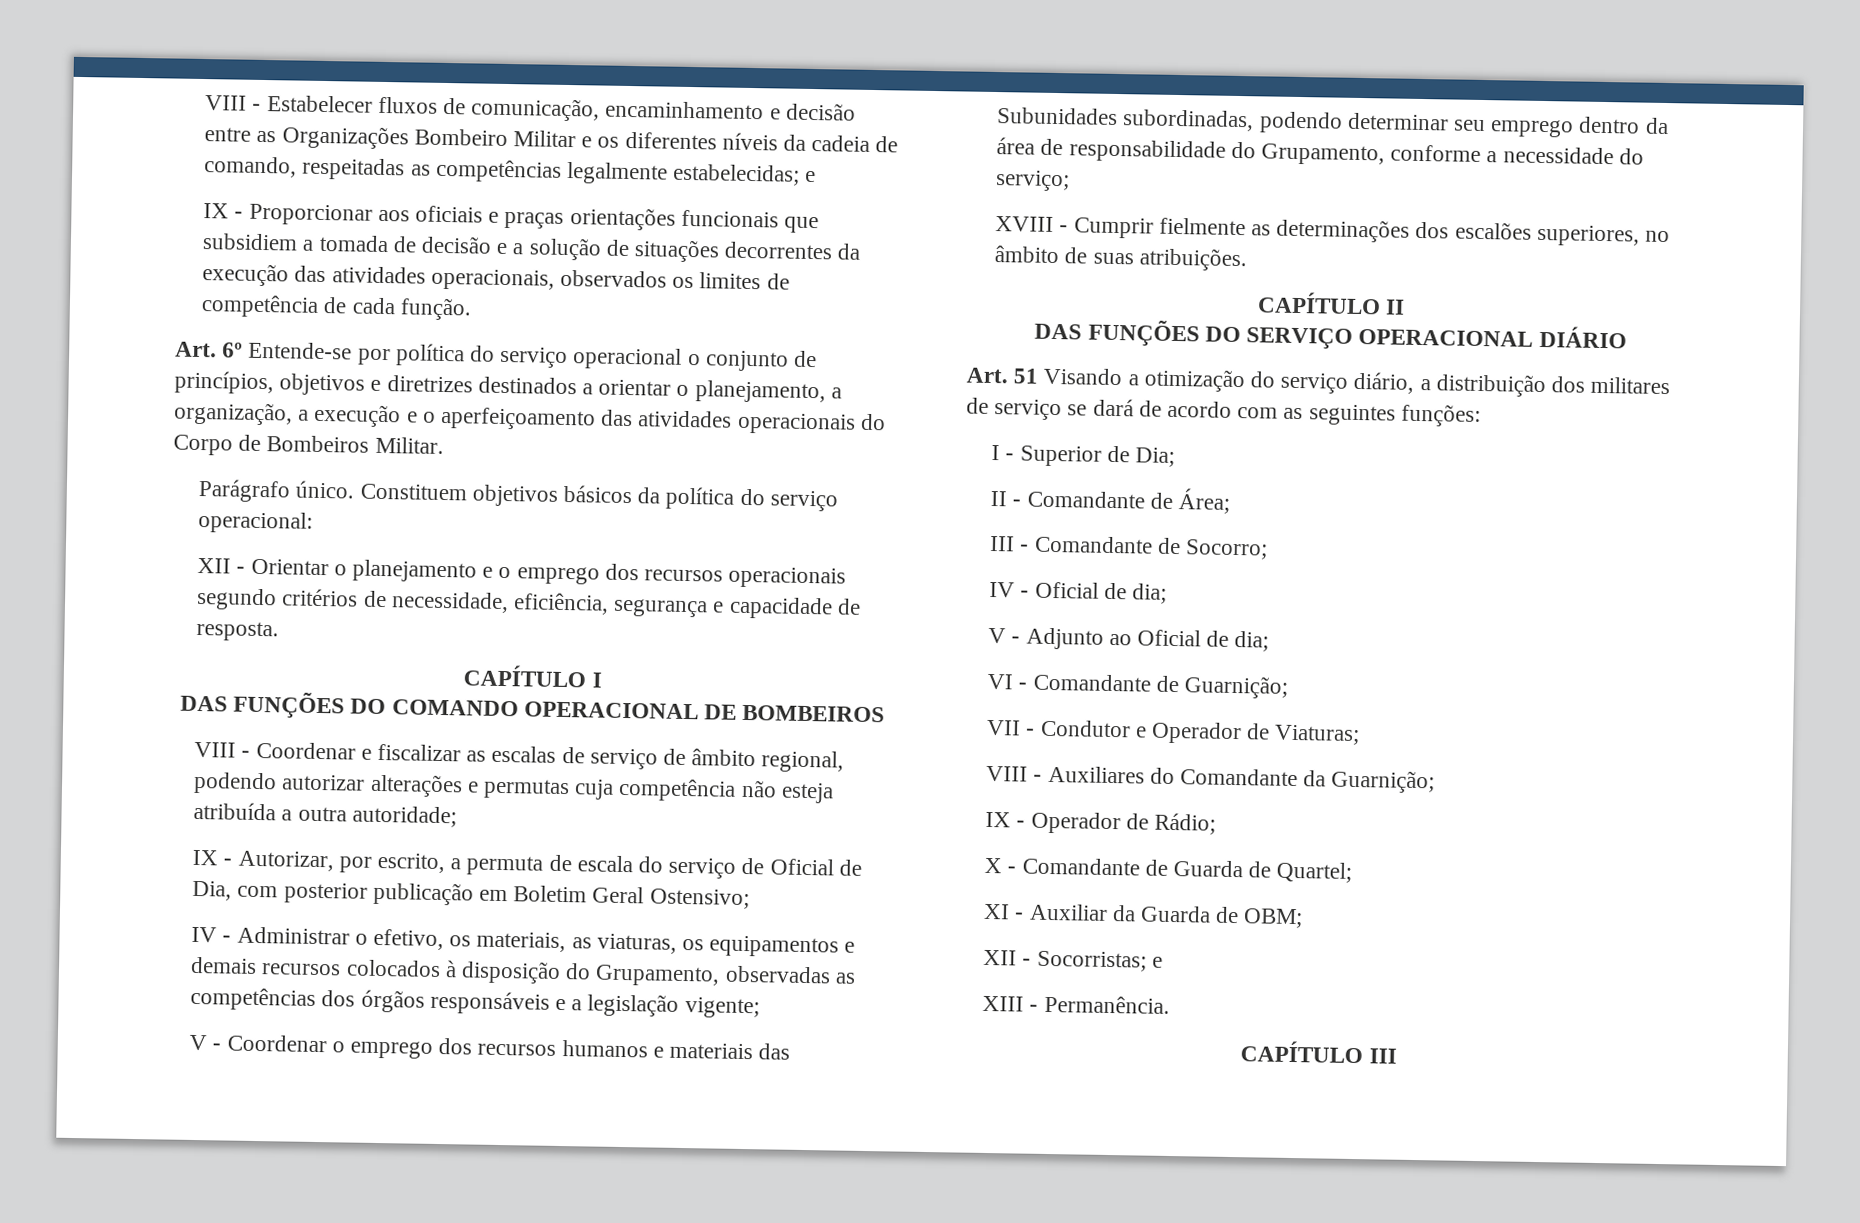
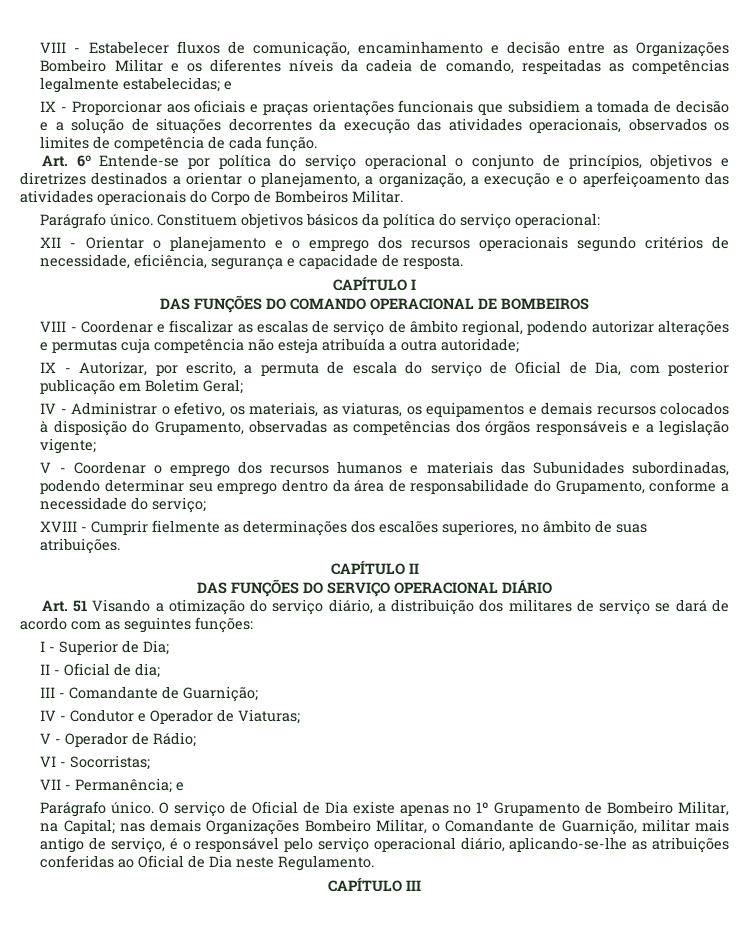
- IX - Autorizar, por escrito, a permuta de escala do serviço de Oficial de Dia, com posterior publicação em Boletim Geral Ostensivo;
+ IX - Autorizar, por escrito, a permuta de escala do serviço de Oficial de Dia, com posterior publicação em Boletim Geral;
- II - Comandante de Área;
+ II - Oficial de dia;
- III - Comandante de Socorro;
- IV - Oficial de dia;
- V - Adjunto ao Oficial de dia;
- VI - Comandante de Guarnição;
- VII - Condutor e Operador de Viaturas;
+ III - Comandante de Guarnição;
+ IV - Condutor e Operador de Viaturas;
- VIII - Auxiliares do Comandante da Guarnição;
- IX - Operador de Rádio;
- X - Comandante de Guarda de Quartel;
- XI - Auxiliar da Guarda de OBM;
- XII - Socorristas; e
- XIII - Permanência.
+ V - Operador de Rádio;
+ VI - Socorristas;
+ VII - Permanência; e
+ Parágrafo único. O serviço de Oficial de Dia existe apenas no 1º Grupamento de Bombeiro Militar, na Capital; nas demais Organizações Bombeiro Militar, o Comandante de Guarnição, militar mais antigo de serviço, é o responsável pelo serviço operacional diário, aplicando-se-lhe as atribuições conferidas ao Oficial de Dia neste Regulamento.

